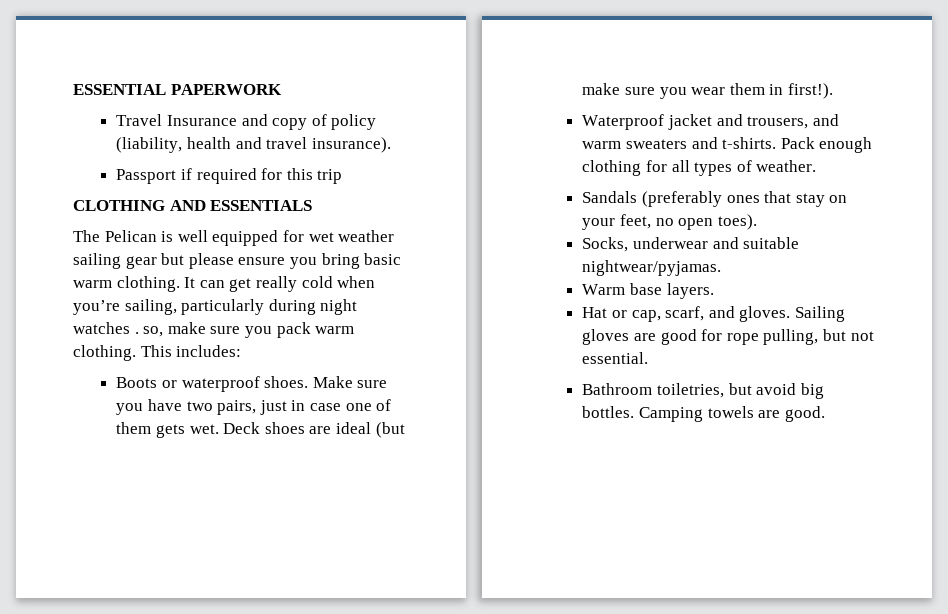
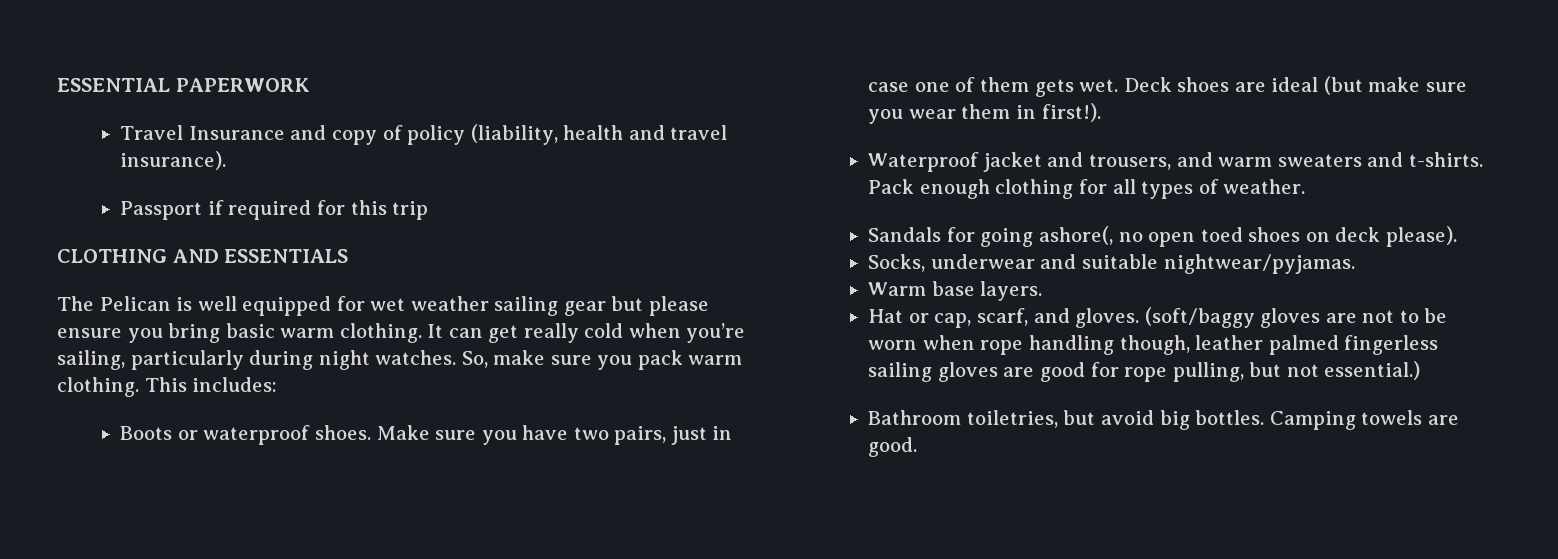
- It can get really cold when you’re sailing, particularly during night watches . so, make sure you pack warm clothing.
+ It can get really cold when you’re sailing, particularly during night watches. So, make sure you pack warm clothing.
- Sandals (preferably ones that stay on your feet, no open toes).
+ Sandals for going ashore(, no open toed shoes on deck please).
- Sailing gloves are good for rope pulling, but not essential.
+ (soft/baggy gloves are not to be worn when rope handling though, leather palmed fingerless sailing gloves are good for rope pulling, but not essential.)

